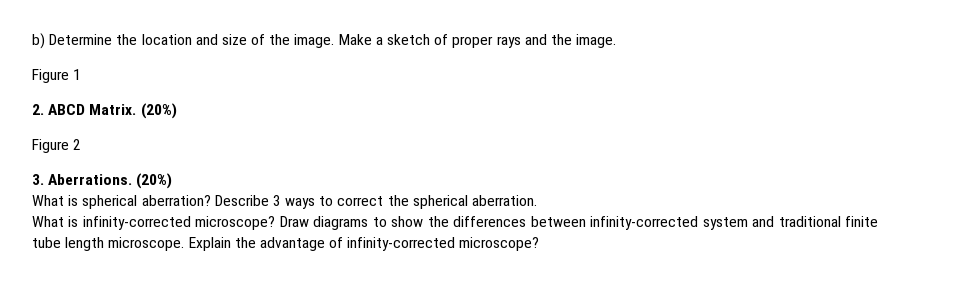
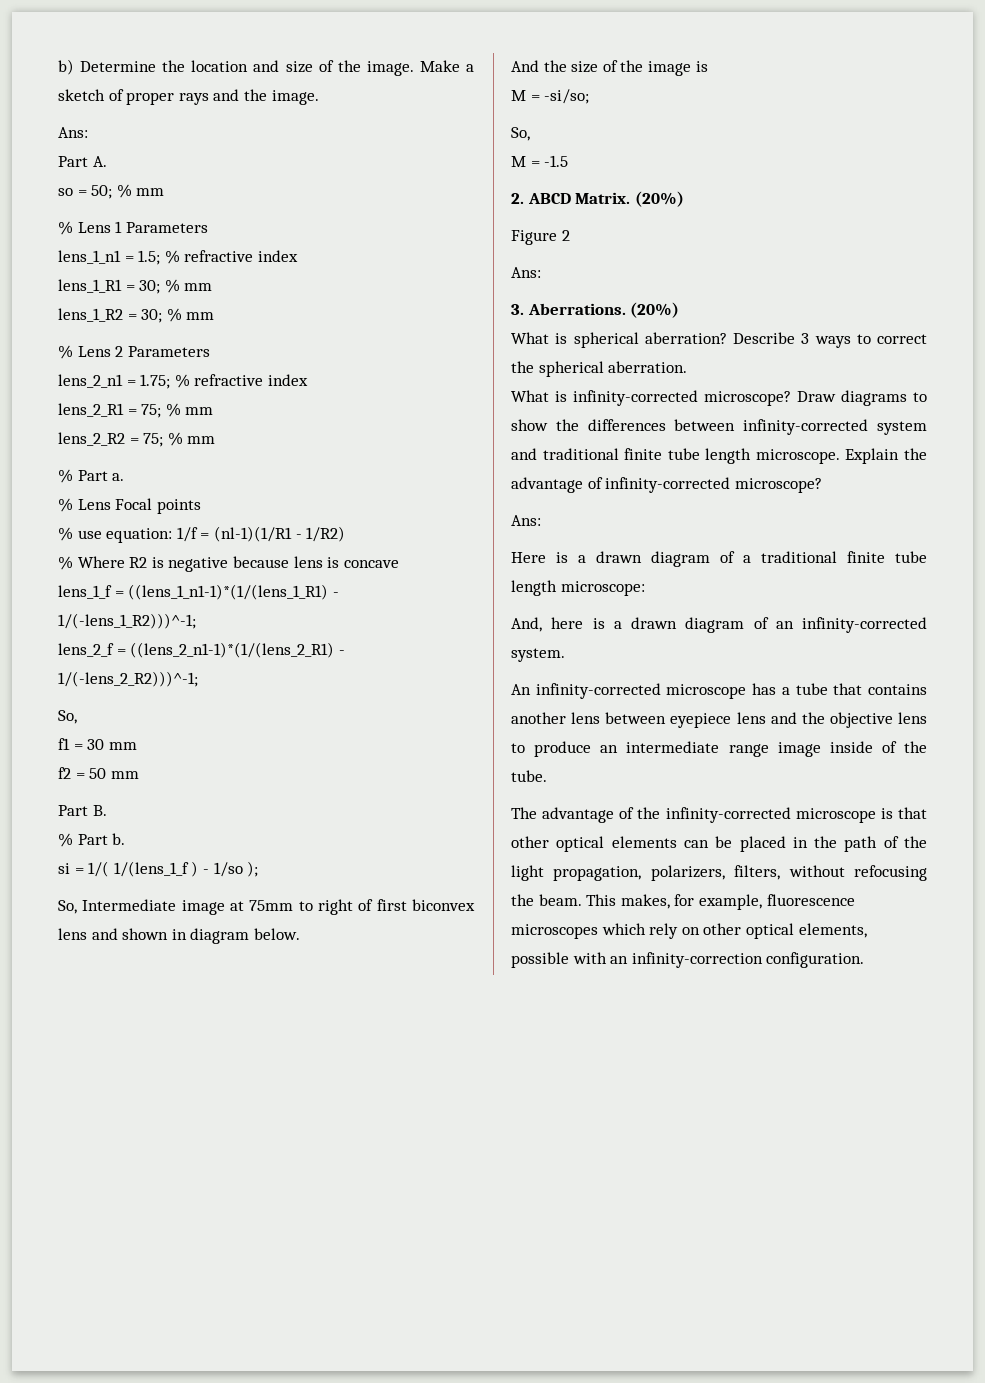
  Make a sketch of proper rays and the image.
- Figure 1
+ Ans:
+ Part A.
+ so = 50; % mm
+ % Lens 1 Parameters
+ lens_1_n1 = 1.5; % refractive index
+ lens_1_R1 = 30; % mm
+ lens_1_R2 = 30; % mm
+ % Lens 2 Parameters
+ lens_2_n1 = 1.75; % refractive index
+ lens_2_R1 = 75; % mm
+ lens_2_R2 = 75; % mm
+ % Part a.
+ % Lens Focal points
+ % use equation: 1/f = (nl-1)(1/R1 - 1/R2)
+ % Where R2 is negative because lens is concave
+ lens_1_f = ((lens_1_n1-1)*(1/(lens_1_R1) - 1/(-lens_1_R2)))^-1;
+ lens_2_f = ((lens_2_n1-1)*(1/(lens_2_R1) - 1/(-lens_2_R2)))^-1;
+ So,
+ f1 = 30 mm
+ f2 = 50 mm
+ Part B.
+ % Part b.
+ si = 1/( 1/(lens_1_f ) - 1/so );
+ So, Intermediate image at 75mm to right of first biconvex lens and shown in diagram below.
+ And the size of the image is
+ M = -si/so;
+ So,
+ M = -1.5
  Figure 2
+ Ans:
  Explain the advantage of infinity-corrected microscope?
+ Ans:
+ Here is a drawn diagram of a traditional finite tube length microscope:
+ And, here is a drawn diagram of an infinity-corrected system.
+ An infinity-corrected microscope has a tube that contains another lens between eyepiece lens and the objective lens to produce an intermediate range image inside of the tube.
+ The advantage of the infinity-corrected microscope is that other optical elements can be placed in the path of the light propagation, polarizers, filters, without refocusing the beam. This makes, for example, fluorescence microscopes which rely on other optical elements, possible with an infinity-correction configuration.

